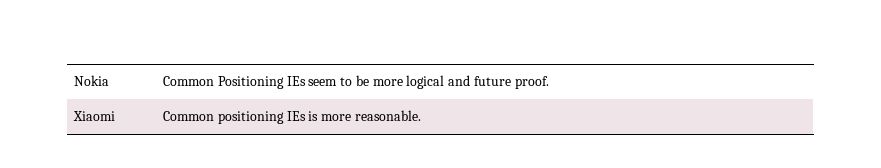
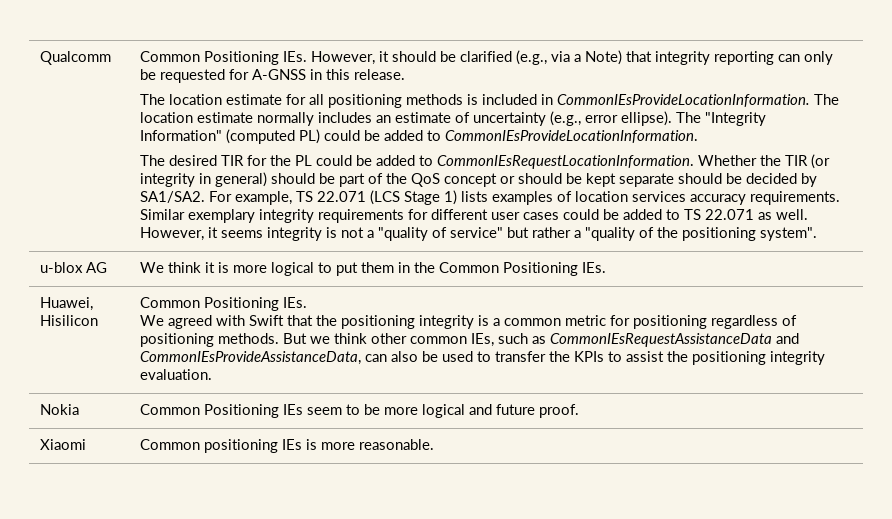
+ Qualcomm | Common Positioning IEs. However, it should be clarified (e.g., via a Note) that integrity reporting can only be requested for A-GNSS in this release.
+ The location estimate for all positioning methods is included in CommonIEsProvideLocationInformation. The location estimate normally includes an estimate of uncertainty (e.g., error ellipse). The "Integrity Information" (computed PL) could be added to CommonIEsProvideLocationInformation.
+ The desired TIR for the PL could be added to CommonIEsRequestLocationInformation. Whether the TIR (or integrity in general) should be part of the QoS concept or should be kept separate should be decided by SA1/SA2. For example, TS 22.071 (LCS Stage 1) lists examples of location services accuracy requirements. Similar exemplary integrity requirements for different user cases could be added to TS 22.071 as well. However, it seems integrity is not a "quality of service" but rather a "quality of the positioning system".
+ u-blox AG | We think it is more logical to put them in the Common Positioning IEs.
+ Huawei, Hisilicon | Common Positioning IEs.
+ We agreed with Swift that the positioning integrity is a common metric for positioning regardless of positioning methods. But we think other common IEs, such as CommonIEsRequestAssistanceData and CommonIEsProvideAssistanceData, can also be used to transfer the KPIs to assist the positioning integrity evaluation.

